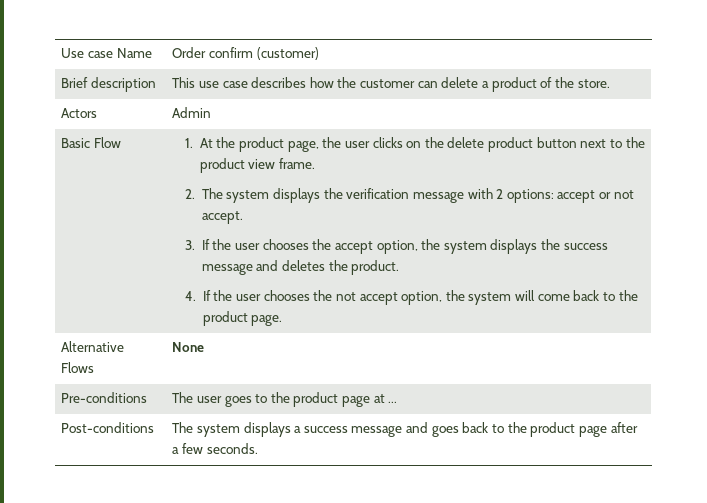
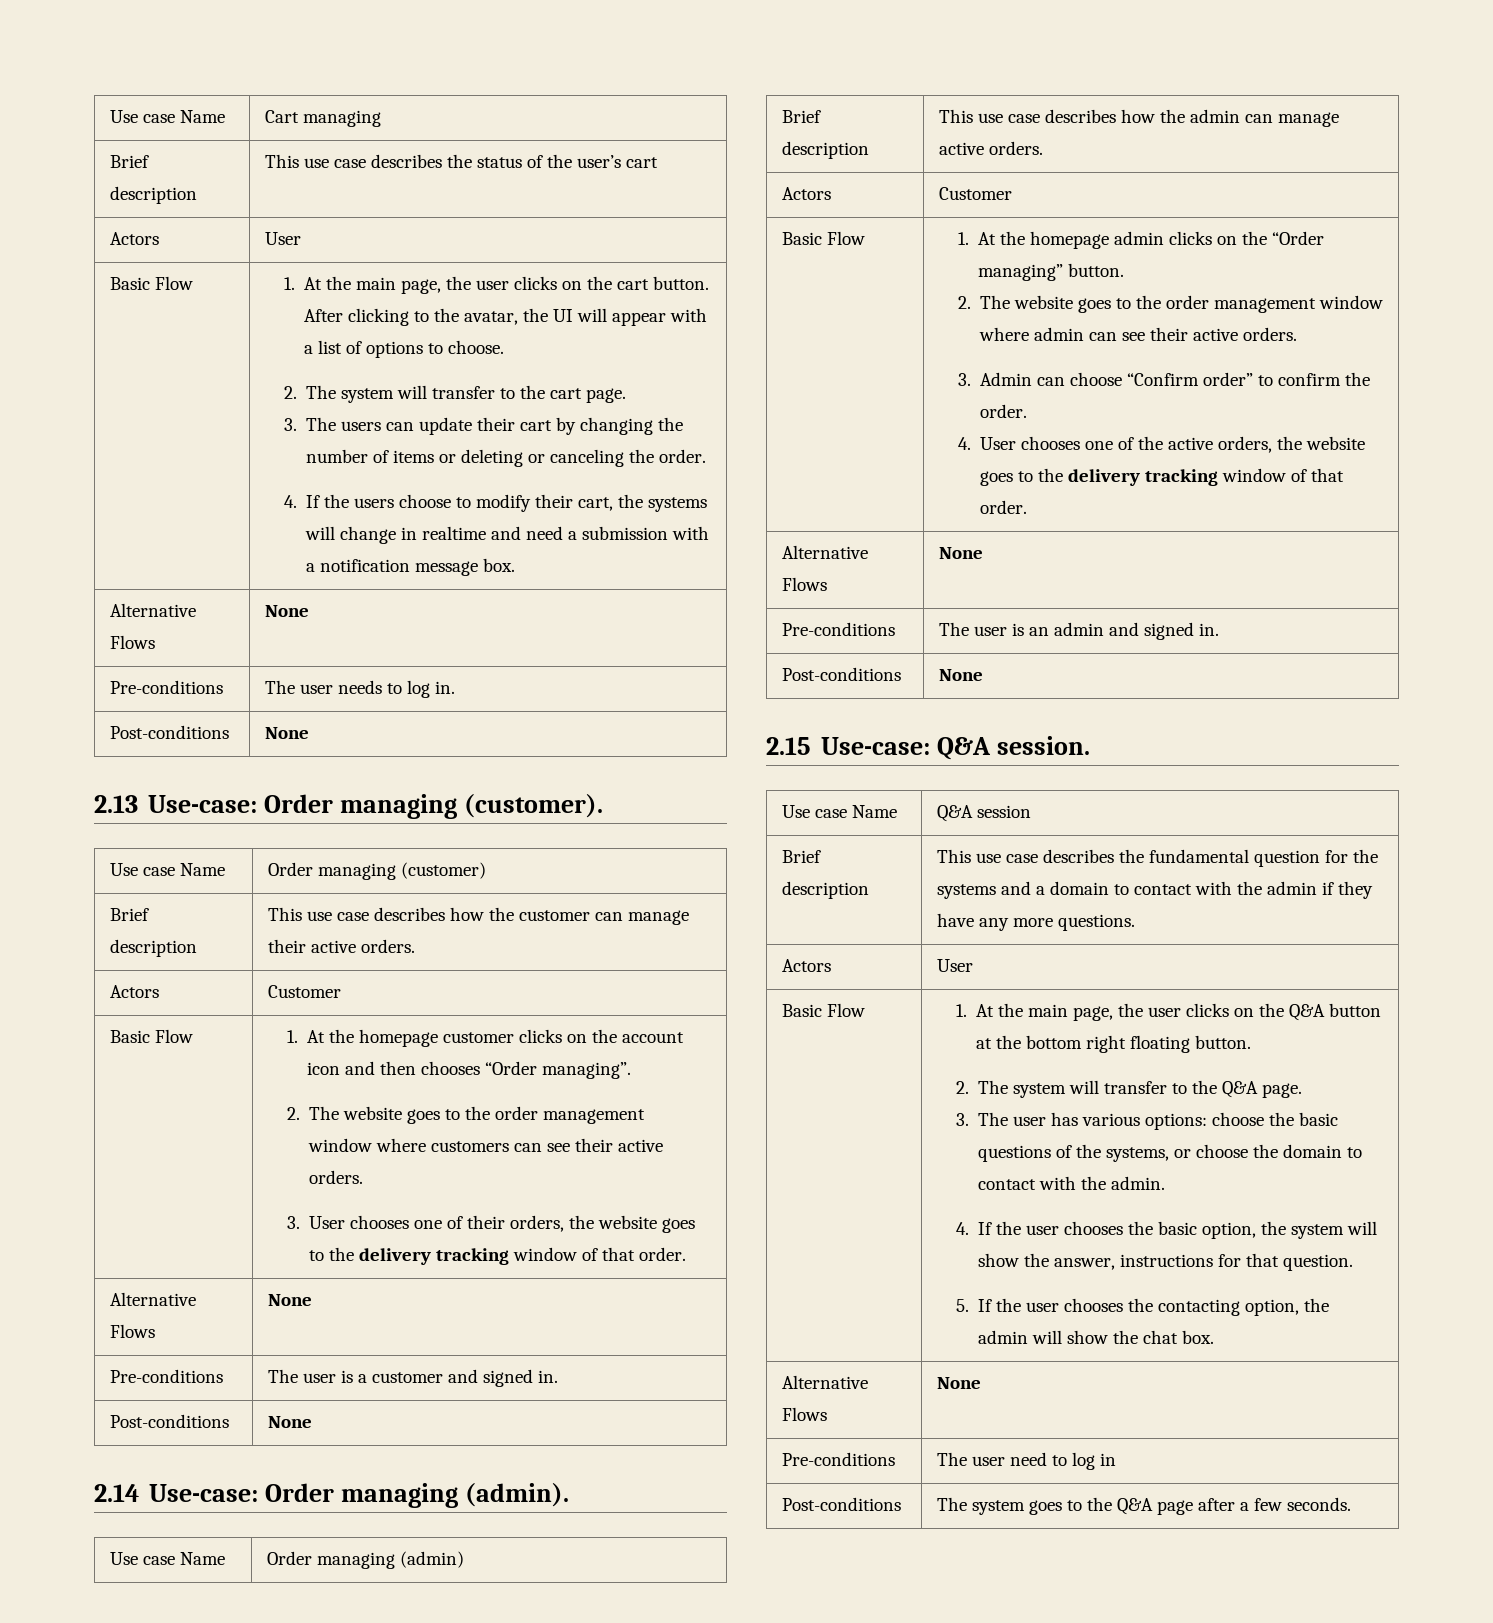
- Use case Name | Order confirm (customer)
+ Use case Name | Cart managing
+ Brief description | This use case describes the status of the user’s cart
+ Actors | User
+ Basic Flow | 1. At the main page, the user clicks on the cart button. After clicking to the avatar, the UI will appear with a list of options to choose.
+ 2. The system will transfer to the cart page.
+ 3. The users can update their cart by changing the number of items or deleting or canceling the order.
+ 4. If the users choose to modify their cart, the systems will change in realtime and need a submission with a notification message box.
+ Alternative Flows | None
+ Pre-conditions | The user needs to log in.
+ Post-conditions | None
+ 2.13 Use-case: Order managing (customer).
+ Use case Name | Order managing (customer)
- Brief description | This use case describes how the customer can delete a product of the store.
- Actors | Admin
- Basic Flow | 1. At the product page, the user clicks on the delete product button next to the product view frame.
- 2. The system displays the verification message with 2 options: accept or not accept.
- 3. If the user chooses the accept option, the system displays the success message and deletes the product.
- 4. If the user chooses the not accept option, the system will come back to the product page.
+ Brief description | This use case describes how the customer can manage their active orders.
+ Actors | Customer
+ Basic Flow | 1. At the homepage customer clicks on the account icon and then chooses “Order managing”.
+ 2. The website goes to the order management window where customers can see their active orders.
+ 3. User chooses one of their orders, the website goes to the delivery tracking window of that order.
  Alternative Flows | None
- Pre-conditions | The user goes to the product page at ...
- Post-conditions | The system displays a success message and goes back to the product page after a few seconds.
+ Pre-conditions | The user is a customer and signed in.
+ Post-conditions | None
+ 2.14 Use-case: Order managing (admin).
+ Use case Name | Order managing (admin)
+ Brief description | This use case describes how the admin can manage active orders.
+ Actors | Customer
+ Basic Flow | 1. At the homepage admin clicks on the “Order managing” button.
+ 2. The website goes to the order management window where admin can see their active orders.
+ 3. Admin can choose “Confirm order” to confirm the order.
+ 4. User chooses one of the active orders, the website goes to the delivery tracking window of that order.
+ Alternative Flows | None
+ Pre-conditions | The user is an admin and signed in.
+ Post-conditions | None
+ 2.15 Use-case: Q&A session.
+ Use case Name | Q&A session
+ Brief description | This use case describes the fundamental question for the systems and a domain to contact with the admin if they have any more questions.
+ Actors | User
+ Basic Flow | 1. At the main page, the user clicks on the Q&A button at the bottom right floating button.
+ 2. The system will transfer to the Q&A page.
+ 3. The user has various options: choose the basic questions of the systems, or choose the domain to contact with the admin.
+ 4. If the user chooses the basic option, the system will show the answer, instructions for that question.
+ 5. If the user chooses the contacting option, the admin will show the chat box.
+ Alternative Flows | None
+ Pre-conditions | The user need to log in
+ Post-conditions | The system goes to the Q&A page after a few seconds.

